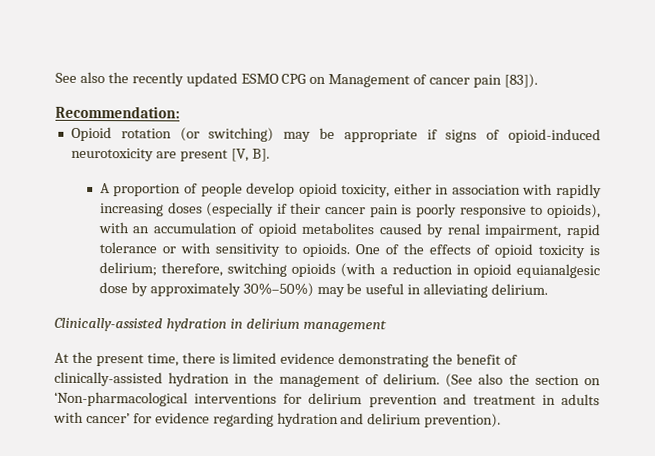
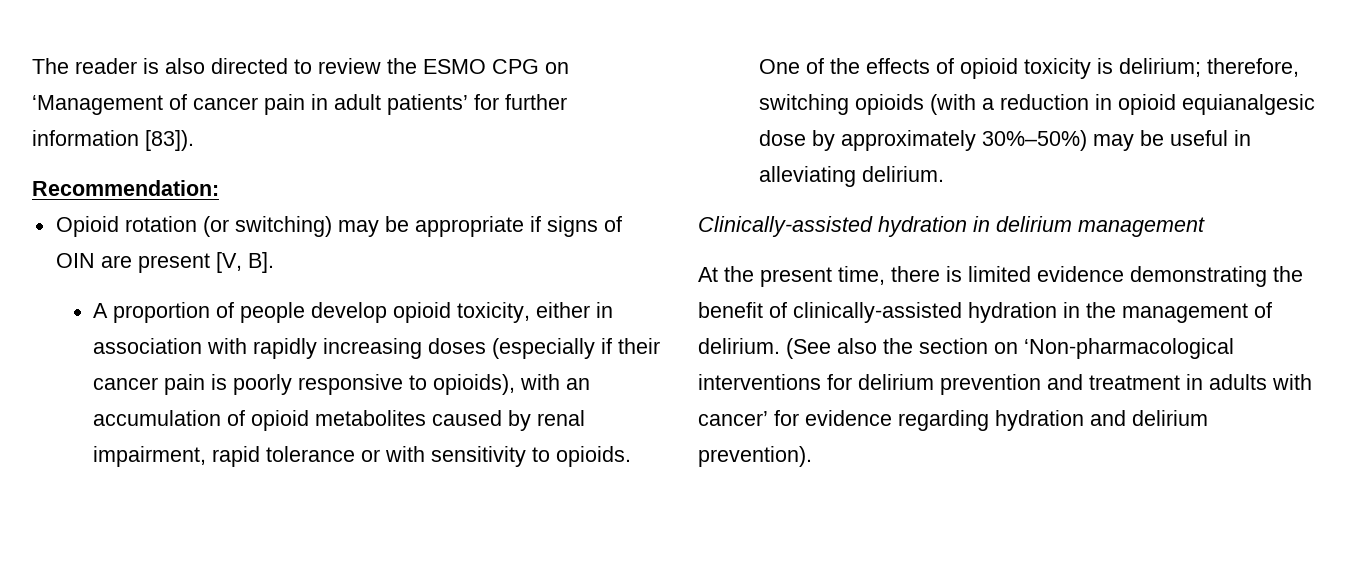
- See also the recently updated ESMO CPG on Management of cancer pain [83]).
+ The reader is also directed to review the ESMO CPG on ‘Management of cancer pain in adult patients’ for further information [83]).
- Opioid rotation (or switching) may be appropriate if signs of opioid-induced neurotoxicity are present [V, B].
+ Opioid rotation (or switching) may be appropriate if signs of OIN are present [V, B].

